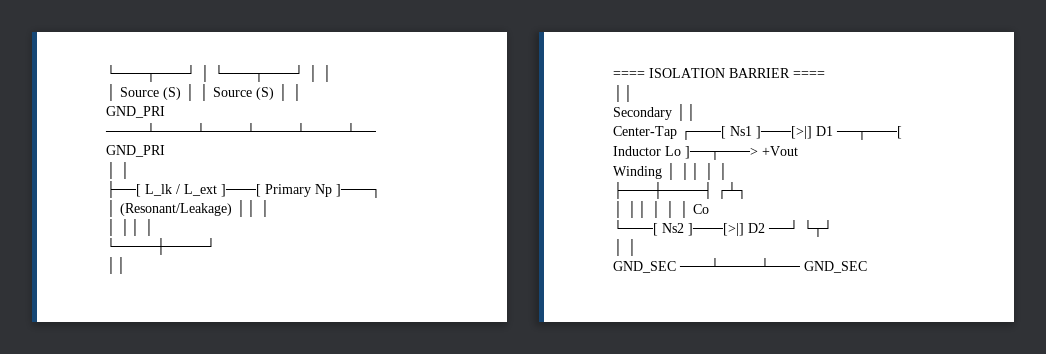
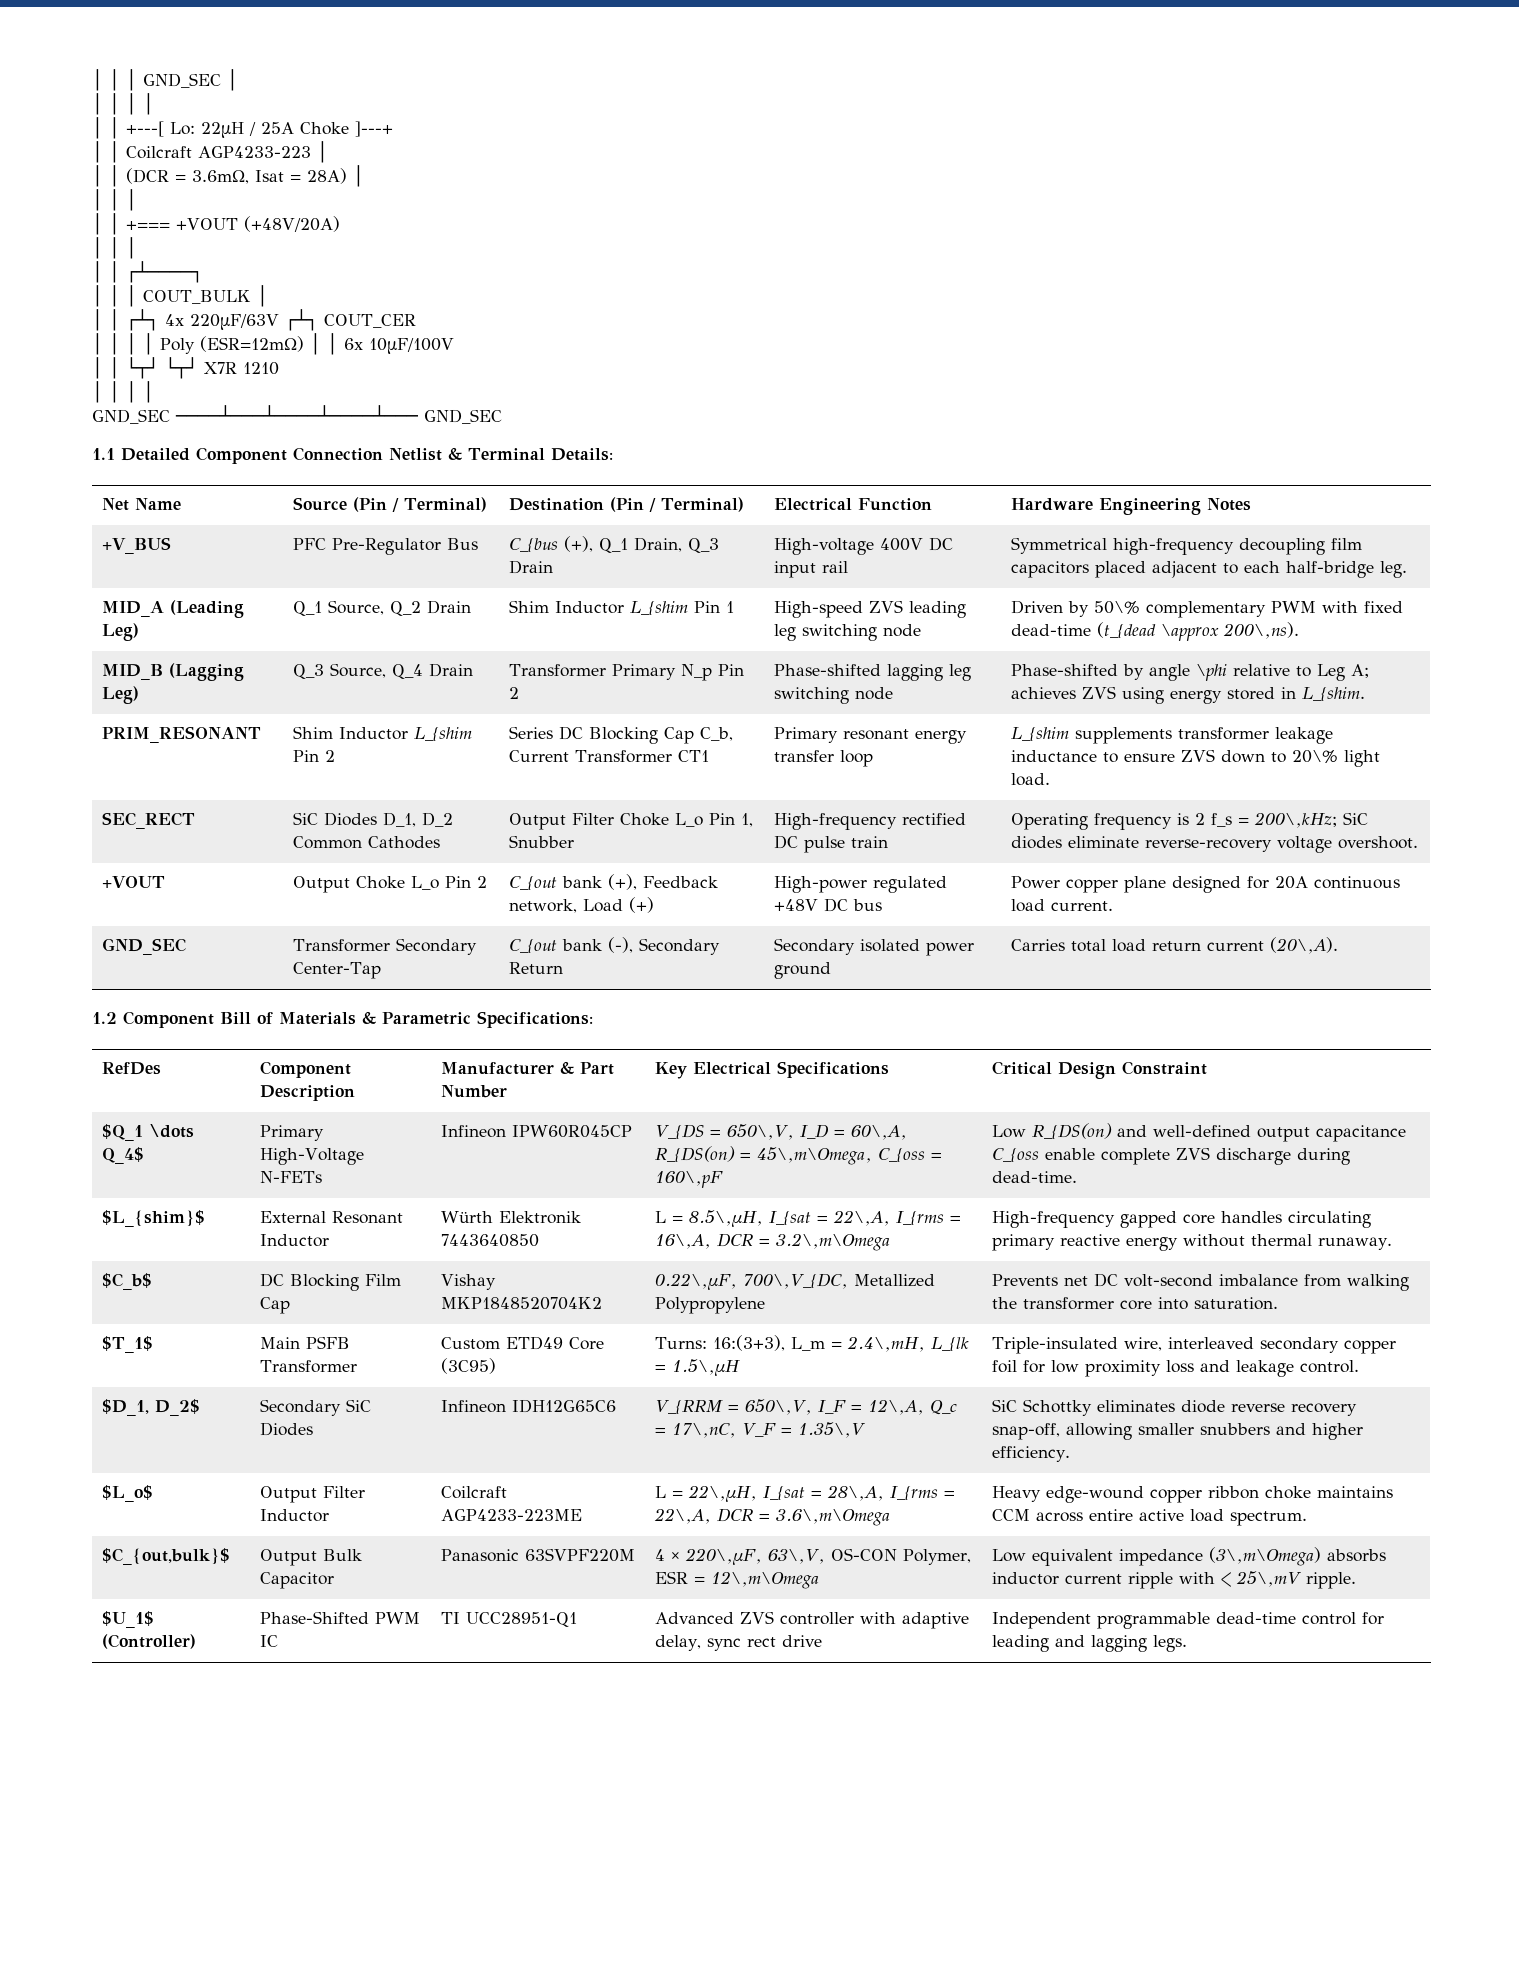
- └───┬───┘ │ └───┬───┘ │ │
- │ Source (S) │ │ Source (S) │ │
- GND_PRI ────┴────┴────┴────┴────┴── GND_PRI
- │ │
- ├──[ L_lk / L_ext ]───[ Primary Np ]───┐
- │ (Resonant/Leakage) ││ │
- │ ││ │
- └────┼────┘
- ││
- ==== ISOLATION BARRIER ====
- ││
- Secondary ││
- Center-Tap ┌───[ Ns1 ]───[>|] D1 ──┬───[ Inductor Lo ]──┬───> +Vout
- Winding │ ││ │ │
- ├───┼────┤ ┌┴┐
- │ ││ │ │ │ Co
- └───[ Ns2 ]───[>|] D2 ──┘ └┬┘
- │ │
- GND_SEC ───┴────┴─── GND_SEC
+ │ │ │ GND_SEC │
+ │ │ │ │
+ │ │ +---[ Lo: 22µH / 25A Choke ]---+
+ │ │ Coilcraft AGP4233-223 │
+ │ │ (DCR = 3.6mΩ, Isat = 28A) │
+ │ │ │
+ │ │ +=== +VOUT (+48V/20A)
+ │ │ │
+ │ │ ┌┴────┐
+ │ │ │ COUT_BULK │
+ │ │ ┌┴┐ 4x 220µF/63V ┌┴┐ COUT_CER
+ │ │ │ │ Poly (ESR=12mΩ) │ │ 6x 10µF/100V
+ │ │ └┬┘ └┬┘ X7R 1210
+ │ │ │ │
+ GND_SEC ────┴───┴────┴────┴─── GND_SEC
+ 1.1 Detailed Component Connection Netlist & Terminal Details:
+ Net Name | Source (Pin / Terminal) | Destination (Pin / Terminal) | Electrical Function | Hardware Engineering Notes
+ +V_BUS | PFC Pre-Regulator Bus | C_{bus (+), Q_1 Drain, Q_3 Drain | High-voltage 400V DC input rail | Symmetrical high-frequency decoupling film capacitors placed adjacent to each half-bridge leg.
+ MID_A (Leading Leg) | Q_1 Source, Q_2 Drain | Shim Inductor L_{shim Pin 1 | High-speed ZVS leading leg switching node | Driven by 50\% complementary PWM with fixed dead-time (t_{dead \approx 200\,ns).
+ MID_B (Lagging Leg) | Q_3 Source, Q_4 Drain | Transformer Primary N_p Pin 2 | Phase-shifted lagging leg switching node | Phase-shifted by angle \phi relative to Leg A; achieves ZVS using energy stored in L_{shim.
+ PRIM_RESONANT | Shim Inductor L_{shim Pin 2 | Series DC Blocking Cap C_b, Current Transformer CT1 | Primary resonant energy transfer loop | L_{shim supplements transformer leakage inductance to ensure ZVS down to 20\% light load.
+ SEC_RECT | SiC Diodes D_1, D_2 Common Cathodes | Output Filter Choke L_o Pin 1, Snubber | High-frequency rectified DC pulse train | Operating frequency is 2 f_s = 200\,kHz; SiC diodes eliminate reverse-recovery voltage overshoot.
+ +VOUT | Output Choke L_o Pin 2 | C_{out bank (+), Feedback network, Load (+) | High-power regulated +48V DC bus | Power copper plane designed for 20A continuous load current.
+ GND_SEC | Transformer Secondary Center-Tap | C_{out bank (-), Secondary Return | Secondary isolated power ground | Carries total load return current (20\,A).
+ 1.2 Component Bill of Materials & Parametric Specifications:
+ RefDes | Component Description | Manufacturer & Part Number | Key Electrical Specifications | Critical Design Constraint
+ $Q_1 \dots Q_4$ | Primary High-Voltage N-FETs | Infineon IPW60R045CP | V_{DS = 650\,V, I_D = 60\,A, R_{DS(on) = 45\,m\Omega, C_{oss = 160\,pF | Low R_{DS(on) and well-defined output capacitance C_{oss enable complete ZVS discharge during dead-time.
+ $L_{shim}$ | External Resonant Inductor | Würth Elektronik 7443640850 | L = 8.5\,µH, I_{sat = 22\,A, I_{rms = 16\,A, DCR = 3.2\,m\Omega | High-frequency gapped core handles circulating primary reactive energy without thermal runaway.
+ $C_b$ | DC Blocking Film Cap | Vishay MKP1848520704K2 | 0.22\,µF, 700\,V_{DC, Metallized Polypropylene | Prevents net DC volt-second imbalance from walking the transformer core into saturation.
+ $T_1$ | Main PSFB Transformer | Custom ETD49 Core (3C95) | Turns: 16:(3+3), L_m = 2.4\,mH, L_{lk = 1.5\,µH | Triple-insulated wire, interleaved secondary copper foil for low proximity loss and leakage control.
+ $D_1, D_2$ | Secondary SiC Diodes | Infineon IDH12G65C6 | V_{RRM = 650\,V, I_F = 12\,A, Q_c = 17\,nC, V_F = 1.35\,V | SiC Schottky eliminates diode reverse recovery snap-off, allowing smaller snubbers and higher efficiency.
+ $L_o$ | Output Filter Inductor | Coilcraft AGP4233-223ME | L = 22\,µH, I_{sat = 28\,A, I_{rms = 22\,A, DCR = 3.6\,m\Omega | Heavy edge-wound copper ribbon choke maintains CCM across entire active load spectrum.
+ $C_{out,bulk}$ | Output Bulk Capacitor | Panasonic 63SVPF220M | 4 × 220\,µF, 63\,V, OS-CON Polymer, ESR = 12\,m\Omega | Low equivalent impedance (3\,m\Omega) absorbs inductor current ripple with < 25\,mV ripple.
+ $U_1$ (Controller) | Phase-Shifted PWM IC | TI UCC28951-Q1 | Advanced ZVS controller with adaptive delay, sync rect drive | Independent programmable dead-time control for leading and lagging legs.

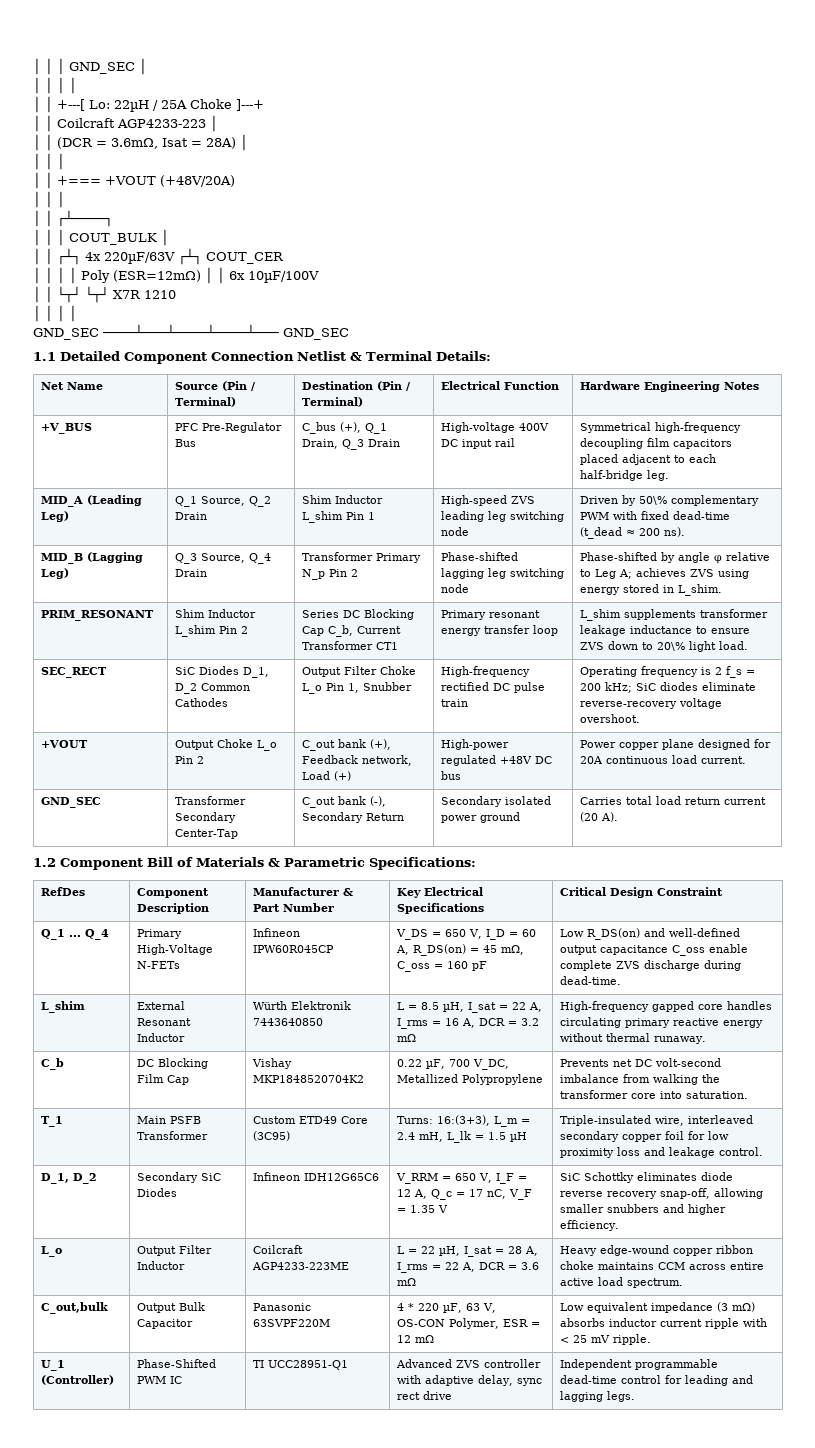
- +V_BUS | PFC Pre-Regulator Bus | C_{bus (+), Q_1 Drain, Q_3 Drain | High-voltage 400V DC input rail | Symmetrical high-frequency decoupling film capacitors placed adjacent to each half-bridge leg.
+ +V_BUS | PFC Pre-Regulator Bus | C_bus (+), Q_1 Drain, Q_3 Drain | High-voltage 400V DC input rail | Symmetrical high-frequency decoupling film capacitors placed adjacent to each half-bridge leg.
- MID_A (Leading Leg) | Q_1 Source, Q_2 Drain | Shim Inductor L_{shim Pin 1 | High-speed ZVS leading leg switching node | Driven by 50\% complementary PWM with fixed dead-time (t_{dead \approx 200\,ns).
+ MID_A (Leading Leg) | Q_1 Source, Q_2 Drain | Shim Inductor L_shim Pin 1 | High-speed ZVS leading leg switching node | Driven by 50\% complementary PWM with fixed dead-time (t_dead ≈ 200 ns).
- MID_B (Lagging Leg) | Q_3 Source, Q_4 Drain | Transformer Primary N_p Pin 2 | Phase-shifted lagging leg switching node | Phase-shifted by angle \phi relative to Leg A; achieves ZVS using energy stored in L_{shim.
+ MID_B (Lagging Leg) | Q_3 Source, Q_4 Drain | Transformer Primary N_p Pin 2 | Phase-shifted lagging leg switching node | Phase-shifted by angle φ relative to Leg A; achieves ZVS using energy stored in L_shim.
- PRIM_RESONANT | Shim Inductor L_{shim Pin 2 | Series DC Blocking Cap C_b, Current Transformer CT1 | Primary resonant energy transfer loop | L_{shim supplements transformer leakage inductance to ensure ZVS down to 20\% light load.
+ PRIM_RESONANT | Shim Inductor L_shim Pin 2 | Series DC Blocking Cap C_b, Current Transformer CT1 | Primary resonant energy transfer loop | L_shim supplements transformer leakage inductance to ensure ZVS down to 20\% light load.
- SEC_RECT | SiC Diodes D_1, D_2 Common Cathodes | Output Filter Choke L_o Pin 1, Snubber | High-frequency rectified DC pulse train | Operating frequency is 2 f_s = 200\,kHz; SiC diodes eliminate reverse-recovery voltage overshoot.
+ SEC_RECT | SiC Diodes D_1, D_2 Common Cathodes | Output Filter Choke L_o Pin 1, Snubber | High-frequency rectified DC pulse train | Operating frequency is 2 f_s = 200 kHz; SiC diodes eliminate reverse-recovery voltage overshoot.
- +VOUT | Output Choke L_o Pin 2 | C_{out bank (+), Feedback network, Load (+) | High-power regulated +48V DC bus | Power copper plane designed for 20A continuous load current.
+ +VOUT | Output Choke L_o Pin 2 | C_out bank (+), Feedback network, Load (+) | High-power regulated +48V DC bus | Power copper plane designed for 20A continuous load current.
- GND_SEC | Transformer Secondary Center-Tap | C_{out bank (-), Secondary Return | Secondary isolated power ground | Carries total load return current (20\,A).
+ GND_SEC | Transformer Secondary Center-Tap | C_out bank (-), Secondary Return | Secondary isolated power ground | Carries total load return current (20 A).
- $Q_1 \dots Q_4$ | Primary High-Voltage N-FETs | Infineon IPW60R045CP | V_{DS = 650\,V, I_D = 60\,A, R_{DS(on) = 45\,m\Omega, C_{oss = 160\,pF | Low R_{DS(on) and well-defined output capacitance C_{oss enable complete ZVS discharge during dead-time.
+ Q_1 ... Q_4 | Primary High-Voltage N-FETs | Infineon IPW60R045CP | V_DS = 650 V, I_D = 60 A, R_DS(on) = 45 mΩ, C_oss = 160 pF | Low R_DS(on) and well-defined output capacitance C_oss enable complete ZVS discharge during dead-time.
- $L_{shim}$ | External Resonant Inductor | Würth Elektronik 7443640850 | L = 8.5\,µH, I_{sat = 22\,A, I_{rms = 16\,A, DCR = 3.2\,m\Omega | High-frequency gapped core handles circulating primary reactive energy without thermal runaway.
+ L_shim | External Resonant Inductor | Würth Elektronik 7443640850 | L = 8.5 µH, I_sat = 22 A, I_rms = 16 A, DCR = 3.2 mΩ | High-frequency gapped core handles circulating primary reactive energy without thermal runaway.
- $C_b$ | DC Blocking Film Cap | Vishay MKP1848520704K2 | 0.22\,µF, 700\,V_{DC, Metallized Polypropylene | Prevents net DC volt-second imbalance from walking the transformer core into saturation.
+ C_b | DC Blocking Film Cap | Vishay MKP1848520704K2 | 0.22 µF, 700 V_DC, Metallized Polypropylene | Prevents net DC volt-second imbalance from walking the transformer core into saturation.
- $T_1$ | Main PSFB Transformer | Custom ETD49 Core (3C95) | Turns: 16:(3+3), L_m = 2.4\,mH, L_{lk = 1.5\,µH | Triple-insulated wire, interleaved secondary copper foil for low proximity loss and leakage control.
+ T_1 | Main PSFB Transformer | Custom ETD49 Core (3C95) | Turns: 16:(3+3), L_m = 2.4 mH, L_lk = 1.5 µH | Triple-insulated wire, interleaved secondary copper foil for low proximity loss and leakage control.
- $D_1, D_2$ | Secondary SiC Diodes | Infineon IDH12G65C6 | V_{RRM = 650\,V, I_F = 12\,A, Q_c = 17\,nC, V_F = 1.35\,V | SiC Schottky eliminates diode reverse recovery snap-off, allowing smaller snubbers and higher efficiency.
+ D_1, D_2 | Secondary SiC Diodes | Infineon IDH12G65C6 | V_RRM = 650 V, I_F = 12 A, Q_c = 17 nC, V_F = 1.35 V | SiC Schottky eliminates diode reverse recovery snap-off, allowing smaller snubbers and higher efficiency.
- $L_o$ | Output Filter Inductor | Coilcraft AGP4233-223ME | L = 22\,µH, I_{sat = 28\,A, I_{rms = 22\,A, DCR = 3.6\,m\Omega | Heavy edge-wound copper ribbon choke maintains CCM across entire active load spectrum.
+ L_o | Output Filter Inductor | Coilcraft AGP4233-223ME | L = 22 µH, I_sat = 28 A, I_rms = 22 A, DCR = 3.6 mΩ | Heavy edge-wound copper ribbon choke maintains CCM across entire active load spectrum.
- $C_{out,bulk}$ | Output Bulk Capacitor | Panasonic 63SVPF220M | 4 × 220\,µF, 63\,V, OS-CON Polymer, ESR = 12\,m\Omega | Low equivalent impedance (3\,m\Omega) absorbs inductor current ripple with < 25\,mV ripple.
+ C_out,bulk | Output Bulk Capacitor | Panasonic 63SVPF220M | 4 * 220 µF, 63 V, OS-CON Polymer, ESR = 12 mΩ | Low equivalent impedance (3 mΩ) absorbs inductor current ripple with < 25 mV ripple.
- $U_1$ (Controller) | Phase-Shifted PWM IC | TI UCC28951-Q1 | Advanced ZVS controller with adaptive delay, sync rect drive | Independent programmable dead-time control for leading and lagging legs.
+ U_1 (Controller) | Phase-Shifted PWM IC | TI UCC28951-Q1 | Advanced ZVS controller with adaptive delay, sync rect drive | Independent programmable dead-time control for leading and lagging legs.

